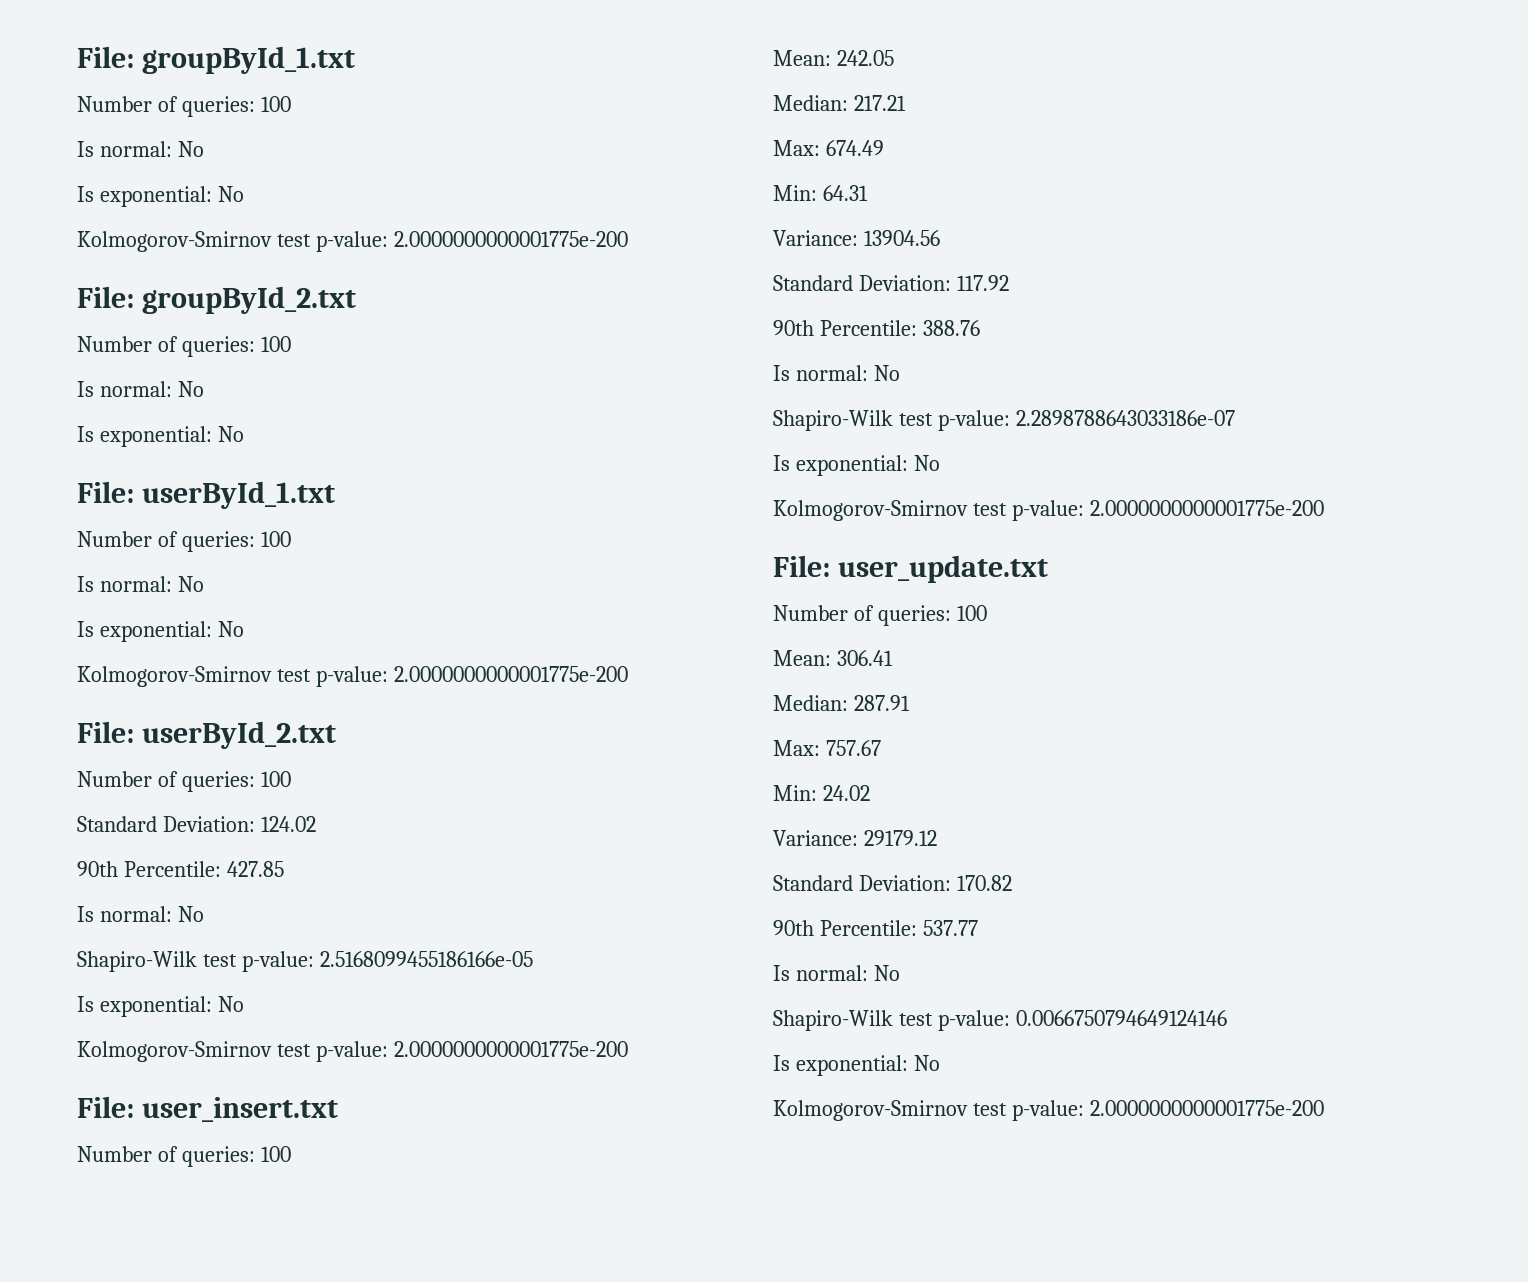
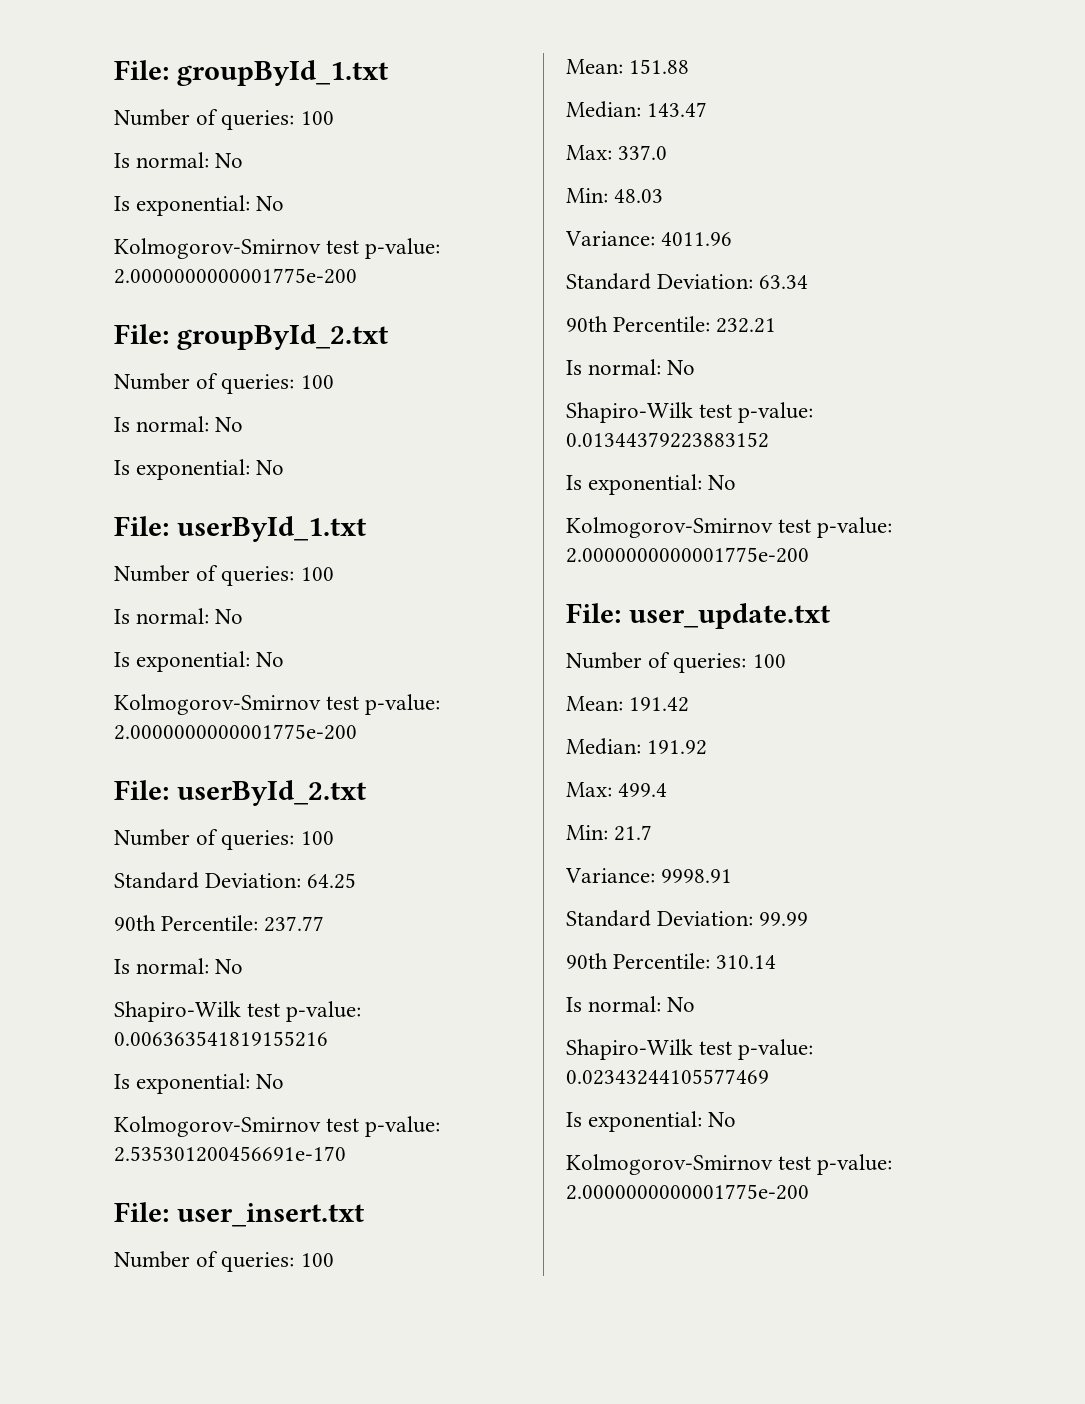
- Standard Deviation: 124.02
- 90th Percentile: 427.85
+ Standard Deviation: 64.25
+ 90th Percentile: 237.77
  Is normal: No
- Shapiro-Wilk test p-value: 2.5168099455186166e-05
+ Shapiro-Wilk test p-value: 0.006363541819155216
  Is exponential: No
- Kolmogorov-Smirnov test p-value: 2.0000000000001775e-200
+ Kolmogorov-Smirnov test p-value: 2.535301200456691e-170
- Mean: 242.05
- Median: 217.21
- Max: 674.49
- Min: 64.31
- Variance: 13904.56
- Standard Deviation: 117.92
- 90th Percentile: 388.76
+ Mean: 151.88
+ Median: 143.47
+ Max: 337.0
+ Min: 48.03
+ Variance: 4011.96
+ Standard Deviation: 63.34
+ 90th Percentile: 232.21
  Is normal: No
- Shapiro-Wilk test p-value: 2.2898788643033186e-07
+ Shapiro-Wilk test p-value: 0.01344379223883152
- Mean: 306.41
- Median: 287.91
- Max: 757.67
- Min: 24.02
- Variance: 29179.12
- Standard Deviation: 170.82
- 90th Percentile: 537.77
+ Mean: 191.42
+ Median: 191.92
+ Max: 499.4
+ Min: 21.7
+ Variance: 9998.91
+ Standard Deviation: 99.99
+ 90th Percentile: 310.14
  Is normal: No
- Shapiro-Wilk test p-value: 0.0066750794649124146
+ Shapiro-Wilk test p-value: 0.02343244105577469

